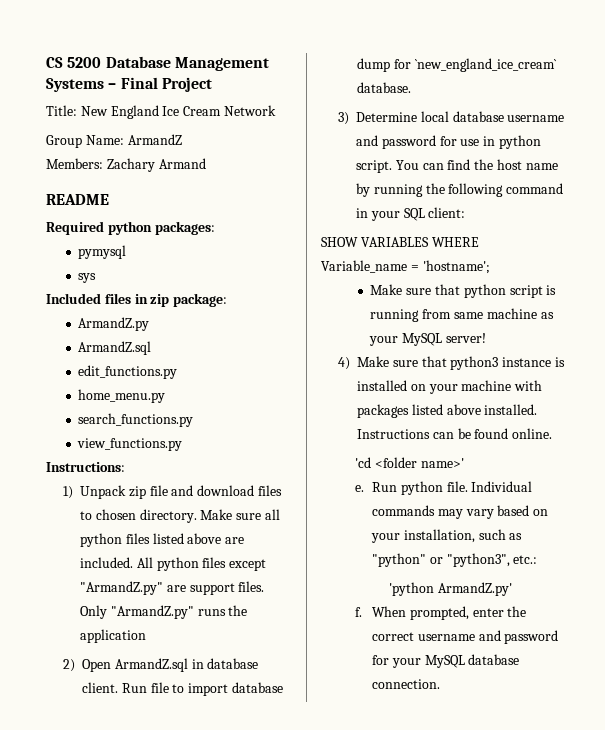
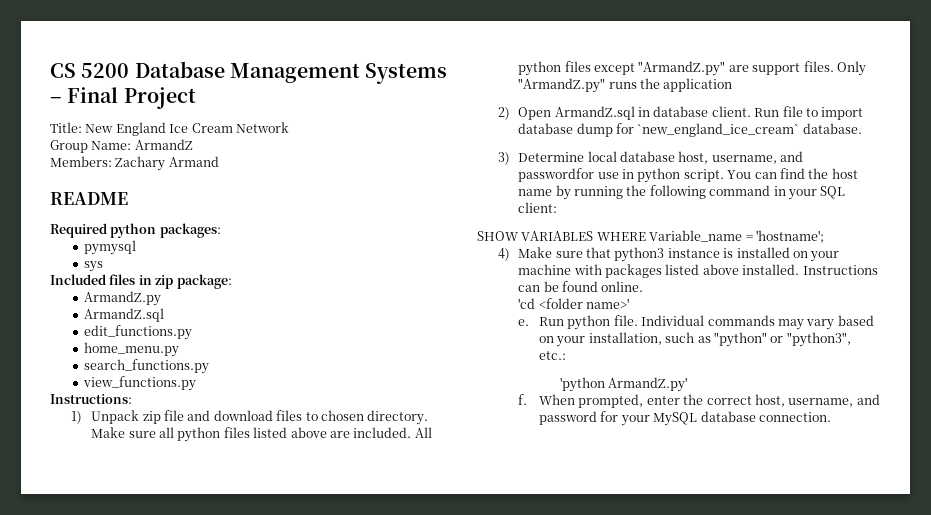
- 3) Determine local database username and password for use in python script.
+ 3) Determine local database host, username, and passwordfor use in python script.
- Make sure that python script is running from same machine as your MySQL server!
- When prompted, enter the correct username and password for your MySQL database connection.
+ When prompted, enter the correct host, username, and password for your MySQL database connection.

